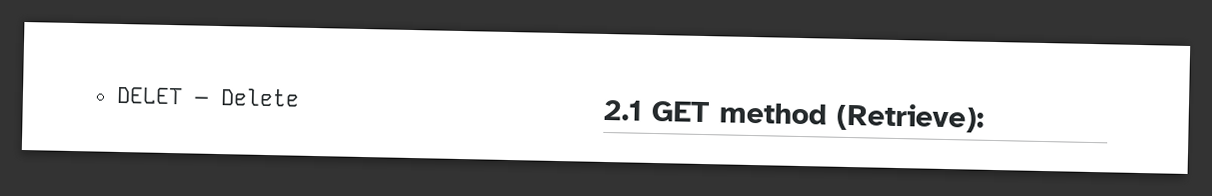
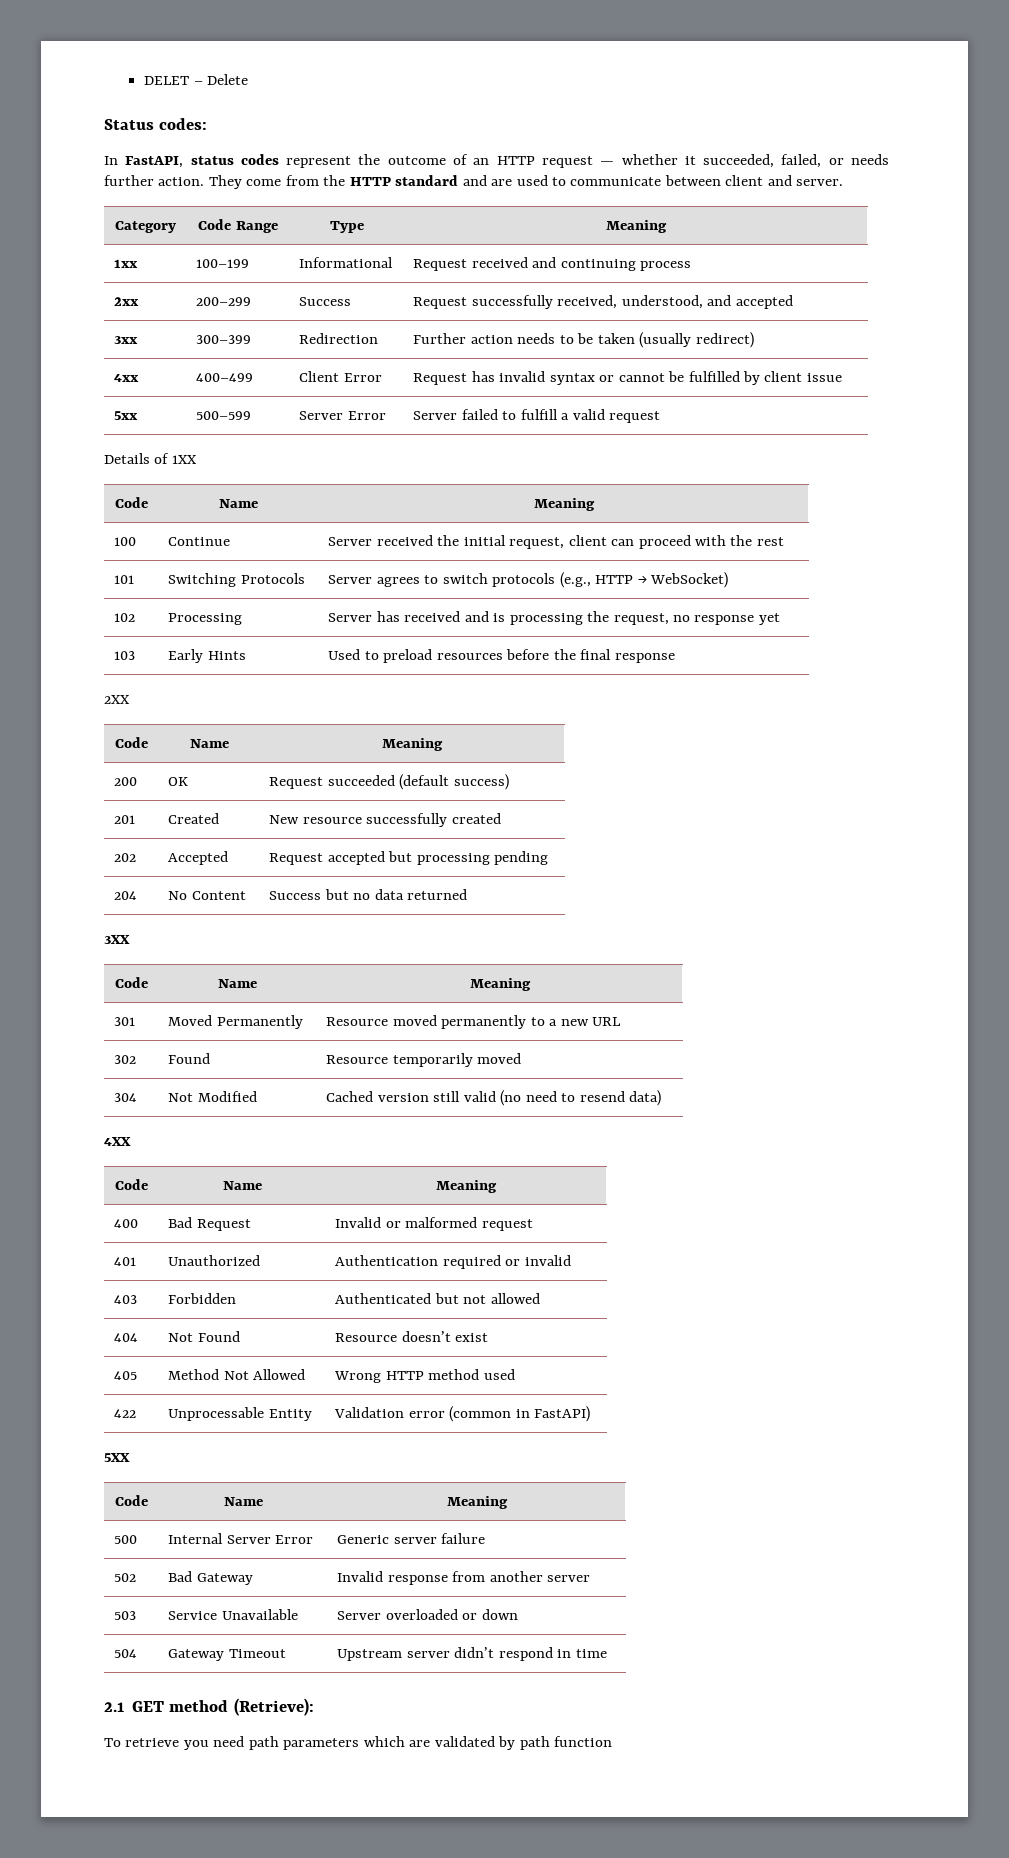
+ Status codes:
+ In FastAPI, status codes represent the outcome of an HTTP request — whether it succeeded, failed, or needs further action. They come from the HTTP standard and are used to communicate between client and server.
+ Category | Code Range | Type | Meaning
+ 1xx | 100–199 | Informational | Request received and continuing process
+ 2xx | 200–299 | Success | Request successfully received, understood, and accepted
+ 3xx | 300–399 | Redirection | Further action needs to be taken (usually redirect)
+ 4xx | 400–499 | Client Error | Request has invalid syntax or cannot be fulfilled by client issue
+ 5xx | 500–599 | Server Error | Server failed to fulfill a valid request
+ Details of 1XX
+ Code | Name | Meaning
+ 100 | Continue | Server received the initial request, client can proceed with the rest
+ 101 | Switching Protocols | Server agrees to switch protocols (e.g., HTTP → WebSocket)
+ 102 | Processing | Server has received and is processing the request, no response yet
+ 103 | Early Hints | Used to preload resources before the final response
+ 2XX
+ Code | Name | Meaning
+ 200 | OK | Request succeeded (default success)
+ 201 | Created | New resource successfully created
+ 202 | Accepted | Request accepted but processing pending
+ 204 | No Content | Success but no data returned
+ 3XX
+ Code | Name | Meaning
+ 301 | Moved Permanently | Resource moved permanently to a new URL
+ 302 | Found | Resource temporarily moved
+ 304 | Not Modified | Cached version still valid (no need to resend data)
+ 4XX
+ Code | Name | Meaning
+ 400 | Bad Request | Invalid or malformed request
+ 401 | Unauthorized | Authentication required or invalid
+ 403 | Forbidden | Authenticated but not allowed
+ 404 | Not Found | Resource doesn’t exist
+ 405 | Method Not Allowed | Wrong HTTP method used
+ 422 | Unprocessable Entity | Validation error (common in FastAPI)
+ 5XX
+ Code | Name | Meaning
+ 500 | Internal Server Error | Generic server failure
+ 502 | Bad Gateway | Invalid response from another server
+ 503 | Service Unavailable | Server overloaded or down
+ 504 | Gateway Timeout | Upstream server didn’t respond in time
  2.1 GET method (Retrieve):
+ To retrieve you need path parameters which are validated by path function

